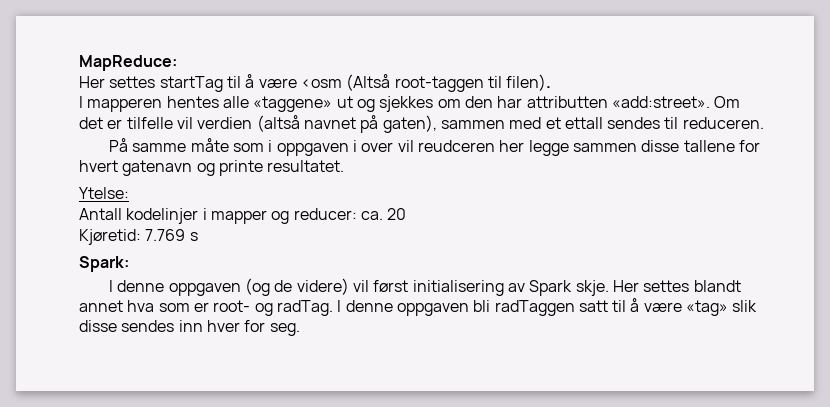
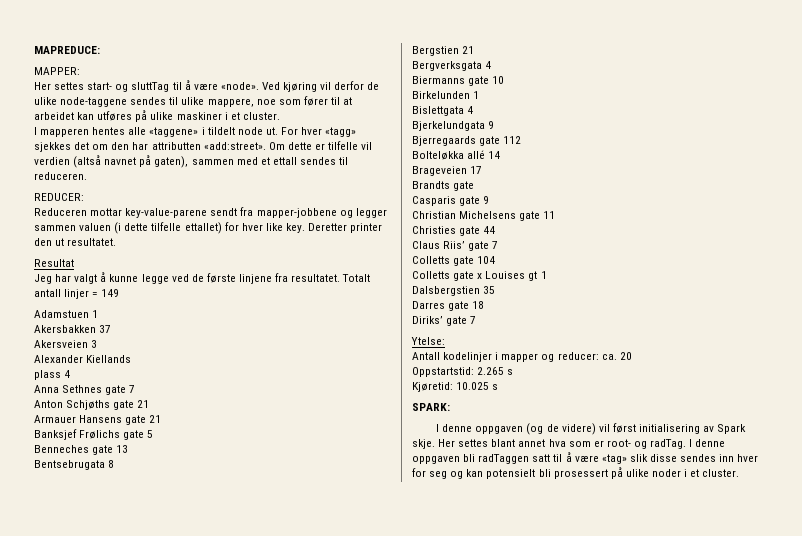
- MapReduce:
- Her settes startTag til å være <osm (Altså root-taggen til filen).
+ MAPREDUCE:
+ MAPPER:
+ Her settes start- og sluttTag til å være «node». Ved kjøring vil derfor de ulike node-taggene sendes til ulike mappere, noe som fører til at arbeidet kan utføres på ulike maskiner i et cluster.
- I mapperen hentes alle «taggene» ut og sjekkes om den har attributten «add:street».
+ I mapperen hentes alle «taggene» i tildelt node ut. For hver «tagg» sjekkes det om den har attributten «add:street».
- Om det er tilfelle vil verdien (altså navnet på gaten), sammen med et ettall sendes til reduceren.
+ Om dette er tilfelle vil verdien (altså navnet på gaten), sammen med et ettall sendes til reduceren.
- På samme måte som i oppgaven i over vil reudceren her legge sammen disse tallene for hvert gatenavn og printe resultatet.
+ REDUCER:
+ Reduceren mottar key-value-parene sendt fra mapper-jobbene og legger sammen valuen (i dette tilfelle ettallet) for hver like key. Deretter printer den ut resultatet.
+ Resultat
+ Jeg har valgt å kunne legge ved de første linjene fra resultatet. Totalt antall linjer = 149
+ Adamstuen 1
+ Akersbakken 37
+ Akersveien 3
+ Alexander Kiellands
+ plass 4
+ Anna Sethnes gate 7
+ Anton Schjøths gate 21
+ Armauer Hansens gate 21
+ Banksjef Frølichs gate 5
+ Benneches gate 13
+ Bentsebrugata 8
+ Bergstien 21
+ Bergverksgata 4
+ Biermanns gate 10
+ Birkelunden 1
+ Bislettgata 4
+ Bjerkelundgata 9
+ Bjerregaards gate 112
+ Bolteløkka allé 14
+ Brageveien 17
+ Brandts gate
+ Casparis gate 9
+ Christian Michelsens gate 11
+ Christies gate 44
+ Claus Riis’ gate 7
+ Colletts gate 104
+ Colletts gate x Louises gt 1
+ Dalsbergstien 35
+ Darres gate 18
+ Diriks’ gate 7
- Kjøretid: 7.769 s
- Spark:
+ Oppstartstid: 2.265 s
+ Kjøretid: 10.025 s
+ SPARK:
- Her settes blandt annet hva som er root- og radTag.
+ Her settes blant annet hva som er root- og radTag.
- I denne oppgaven bli radTaggen satt til å være «tag» slik disse sendes inn hver for seg.
+ I denne oppgaven bli radTaggen satt til å være «tag» slik disse sendes inn hver for seg og kan potensielt bli prosessert på ulike noder i et cluster.

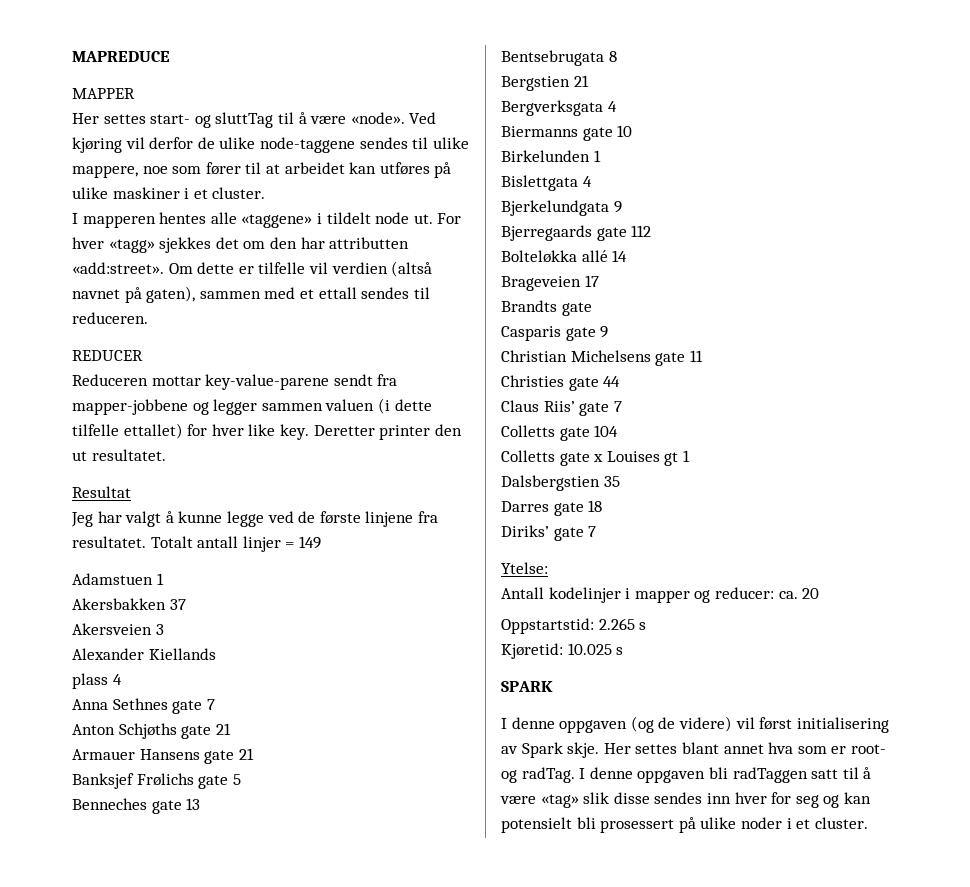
- MAPREDUCE:
- MAPPER:
+ MAPREDUCE
+ MAPPER
- REDUCER:
+ REDUCER
- SPARK:
+ SPARK

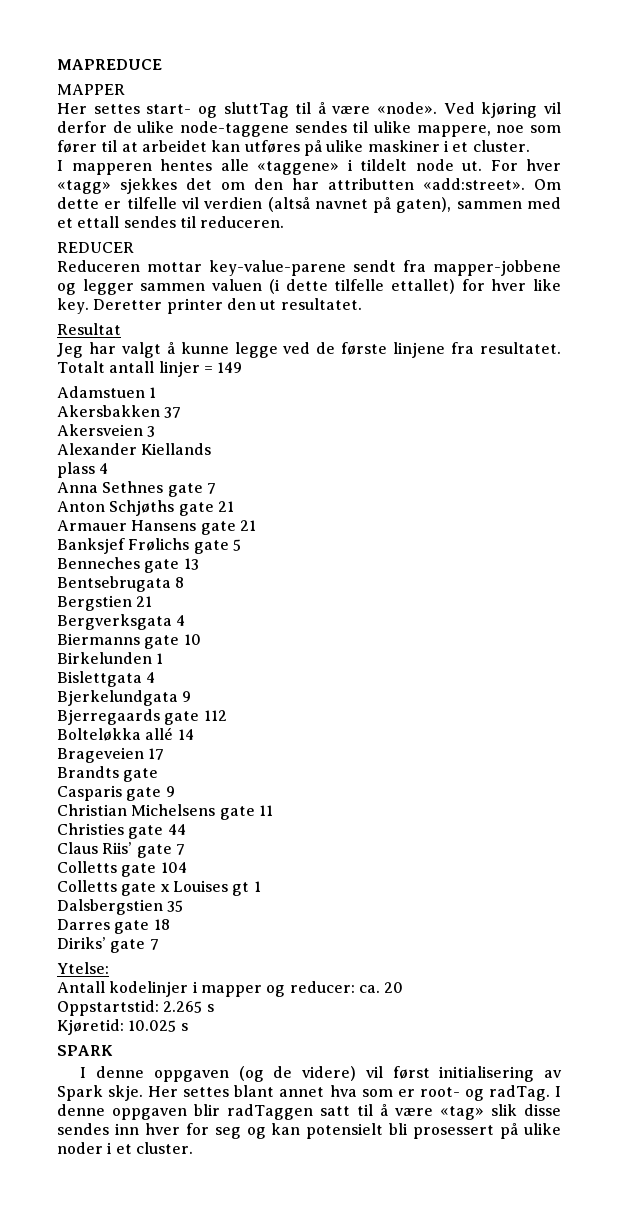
- I denne oppgaven bli radTaggen satt til å være «tag» slik disse sendes inn hver for seg og kan potensielt bli prosessert på ulike noder i et cluster.
+ I denne oppgaven blir radTaggen satt til å være «tag» slik disse sendes inn hver for seg og kan potensielt bli prosessert på ulike noder i et cluster.

